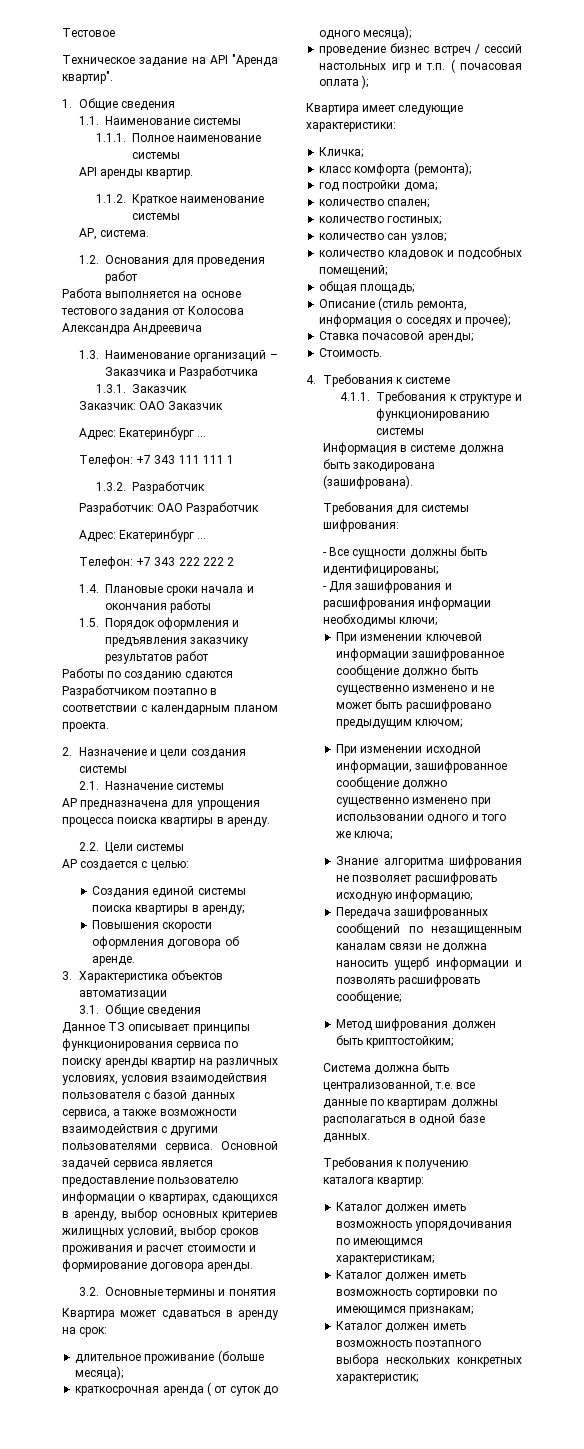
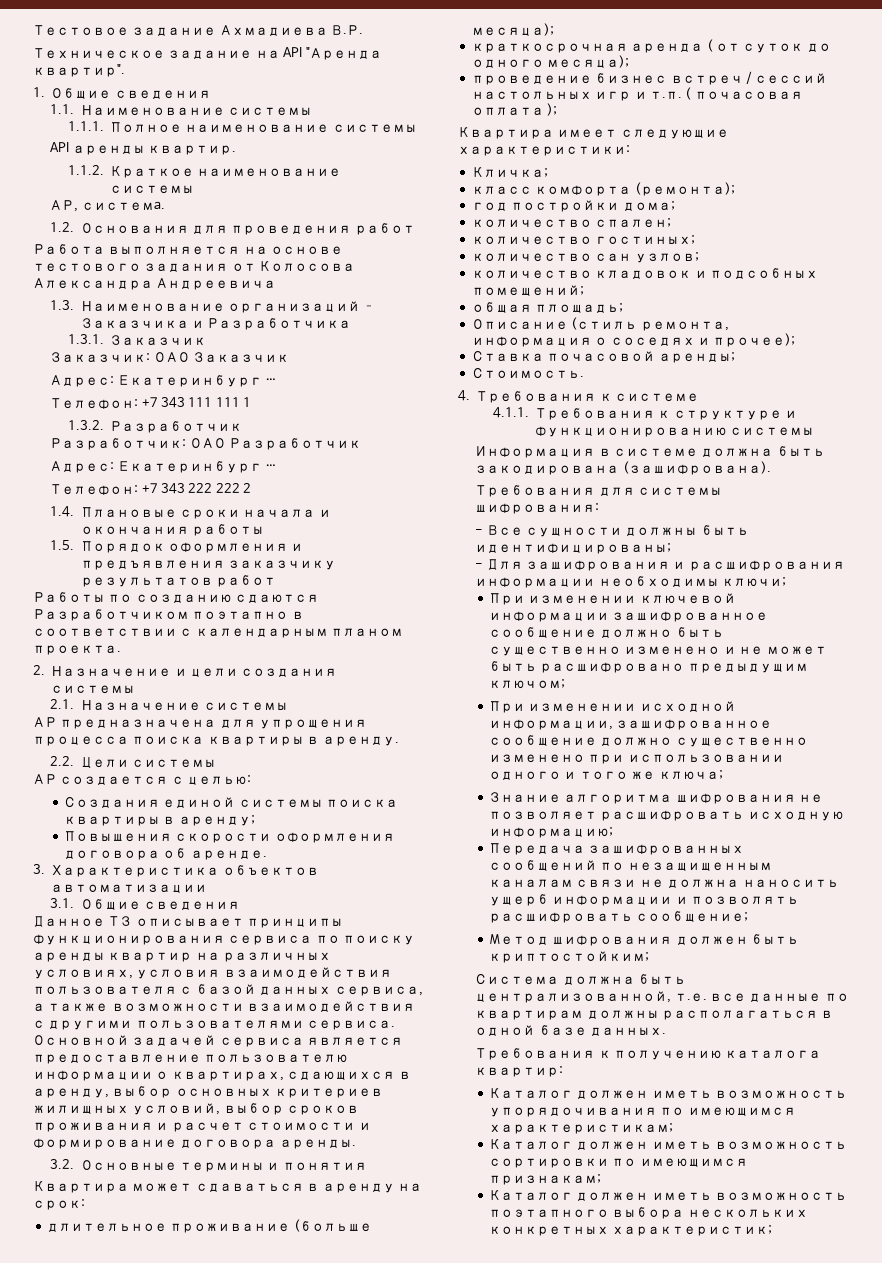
- Тестовое
+ Тестовое задание Ахмадиева В.Р.

